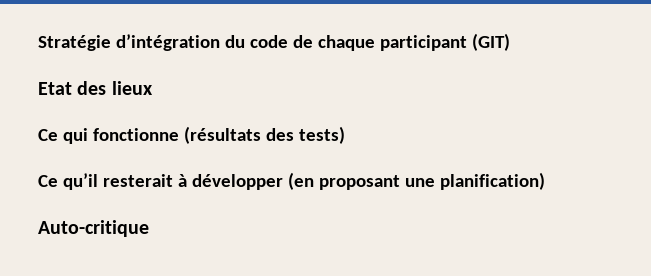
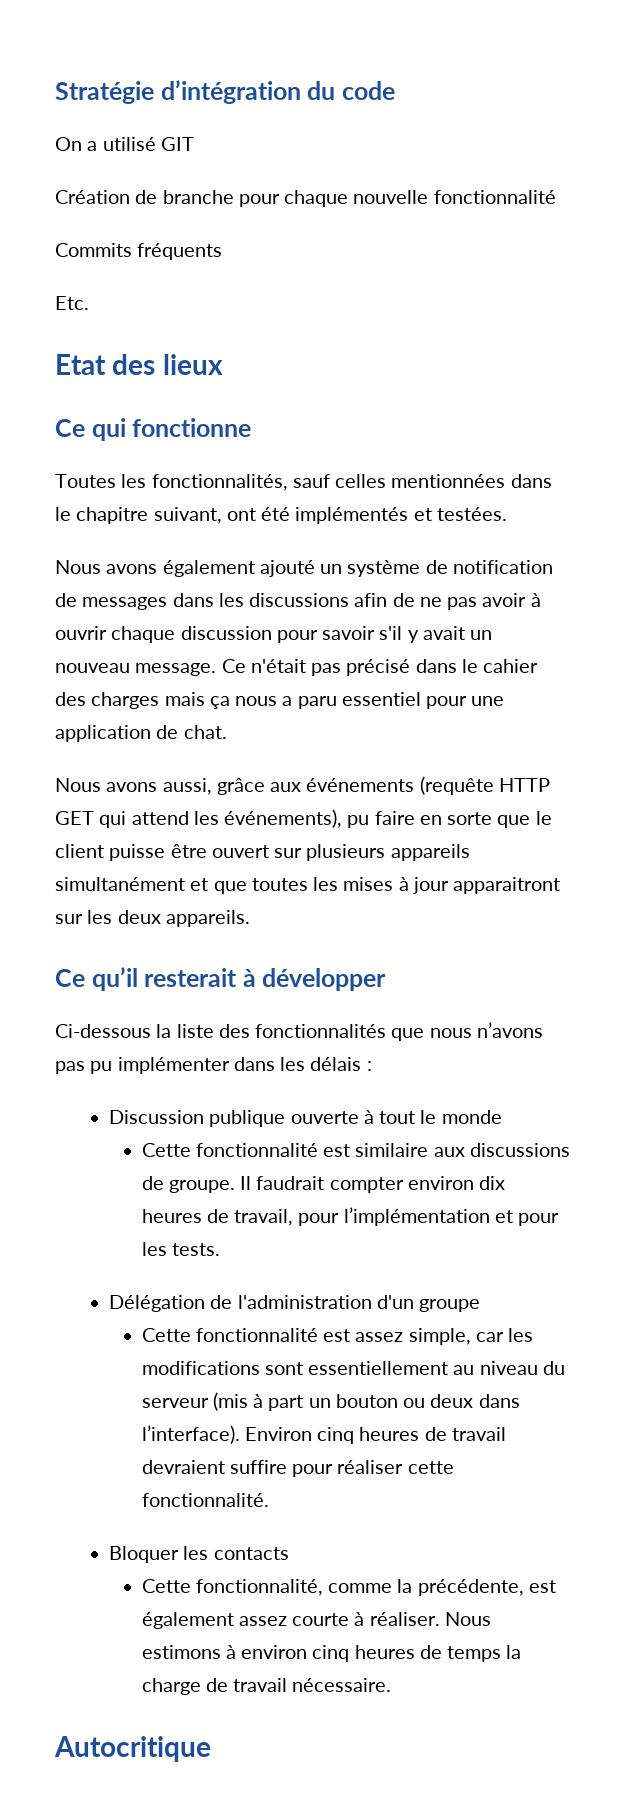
- Stratégie d’intégration du code de chaque participant (GIT)
+ Stratégie d’intégration du code
+ On a utilisé GIT
+ Création de branche pour chaque nouvelle fonctionnalité
+ Commits fréquents
+ Etc.
- Ce qui fonctionne (résultats des tests)
+ Ce qui fonctionne
+ Toutes les fonctionnalités, sauf celles mentionnées dans le chapitre suivant, ont été implémentés et testées.
+ Nous avons également ajouté un système de notification de messages dans les discussions afin de ne pas avoir à ouvrir chaque discussion pour savoir s'il y avait un nouveau message. Ce n'était pas précisé dans le cahier des charges mais ça nous a paru essentiel pour une application de chat.
+ Nous avons aussi, grâce aux événements (requête HTTP GET qui attend les événements), pu faire en sorte que le client puisse être ouvert sur plusieurs appareils simultanément et que toutes les mises à jour apparaitront sur les deux appareils.
- Ce qu’il resterait à développer (en proposant une planification)
- Auto-critique
+ Ce qu’il resterait à développer
+ Ci-dessous la liste des fonctionnalités que nous n’avons pas pu implémenter dans les délais :
+ Discussion publique ouverte à tout le monde
+ Cette fonctionnalité est similaire aux discussions de groupe. Il faudrait compter environ dix heures de travail, pour l’implémentation et pour les tests.
+ Délégation de l'administration d'un groupe
+ Cette fonctionnalité est assez simple, car les modifications sont essentiellement au niveau du serveur (mis à part un bouton ou deux dans l’interface). Environ cinq heures de travail devraient suffire pour réaliser cette fonctionnalité.
+ Bloquer les contacts
+ Cette fonctionnalité, comme la précédente, est également assez courte à réaliser. Nous estimons à environ cinq heures de temps la charge de travail nécessaire.
+ Autocritique

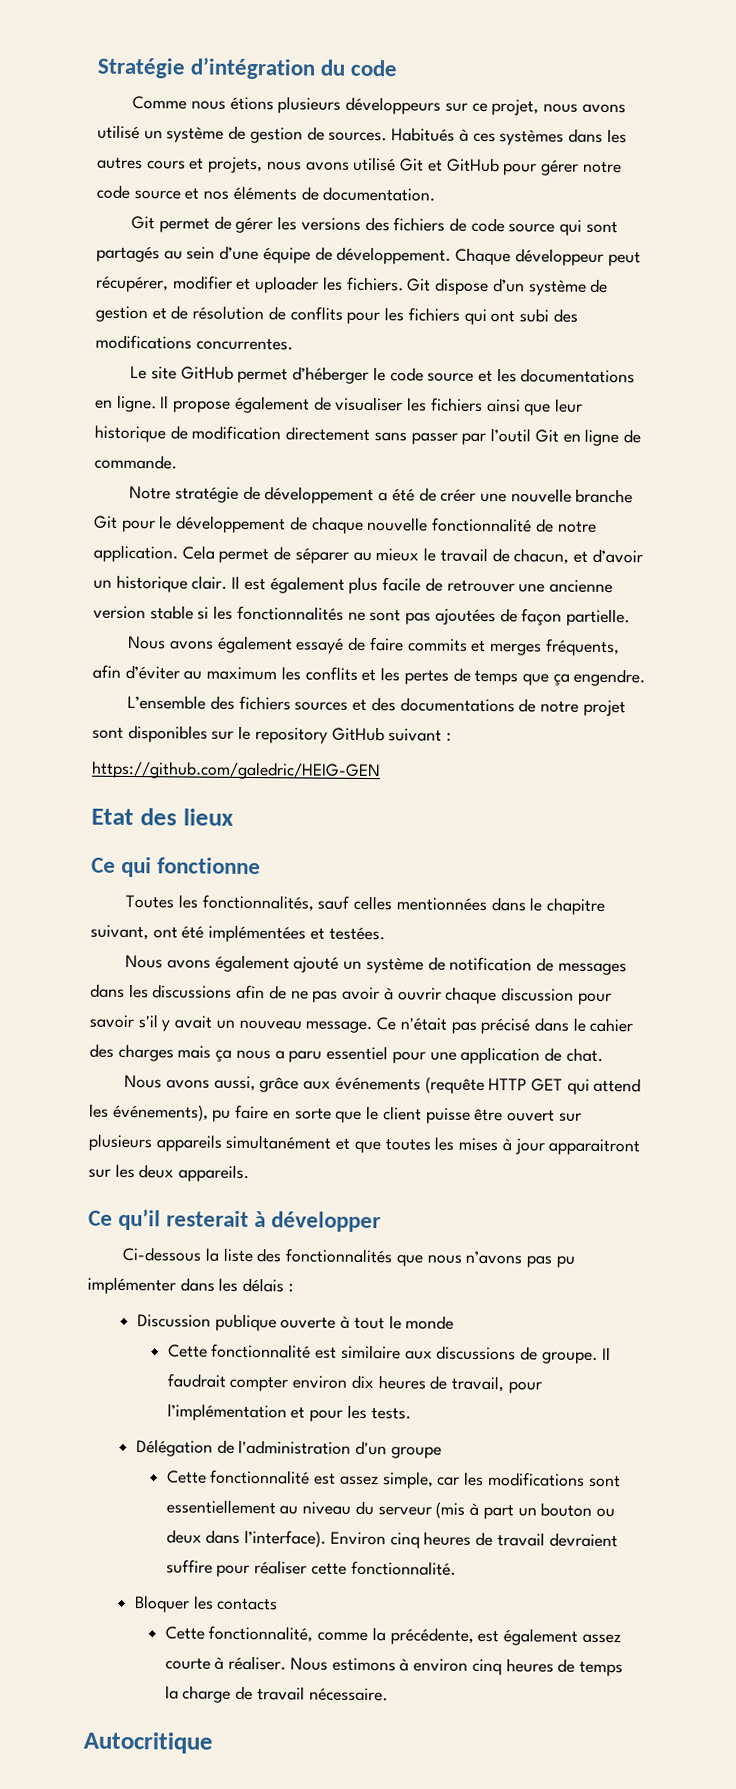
- On a utilisé GIT
- Création de branche pour chaque nouvelle fonctionnalité
- Commits fréquents
- Etc.
+ Comme nous étions plusieurs développeurs sur ce projet, nous avons utilisé un système de gestion de sources. Habitués à ces systèmes dans les autres cours et projets, nous avons utilisé Git et GitHub pour gérer notre code source et nos éléments de documentation.
+ Git permet de gérer les versions des fichiers de code source qui sont partagés au sein d’une équipe de développement. Chaque développeur peut récupérer, modifier et uploader les fichiers. Git dispose d’un système de gestion et de résolution de conflits pour les fichiers qui ont subi des modifications concurrentes.
+ Le site GitHub permet d’héberger le code source et les documentations en ligne. Il propose également de visualiser les fichiers ainsi que leur historique de modification directement sans passer par l’outil Git en ligne de commande.
+ Notre stratégie de développement a été de créer une nouvelle branche Git pour le développement de chaque nouvelle fonctionnalité de notre application. Cela permet de séparer au mieux le travail de chacun, et d’avoir un historique clair. Il est également plus facile de retrouver une ancienne version stable si les fonctionnalités ne sont pas ajoutées de façon partielle.
+ Nous avons également essayé de faire commits et merges fréquents, afin d’éviter au maximum les conflits et les pertes de temps que ça engendre.
+ L’ensemble des fichiers sources et des documentations de notre projet sont disponibles sur le repository GitHub suivant :
+ https://github.com/galedric/HEIG-GEN
- Toutes les fonctionnalités, sauf celles mentionnées dans le chapitre suivant, ont été implémentés et testées.
+ Toutes les fonctionnalités, sauf celles mentionnées dans le chapitre suivant, ont été implémentées et testées.

